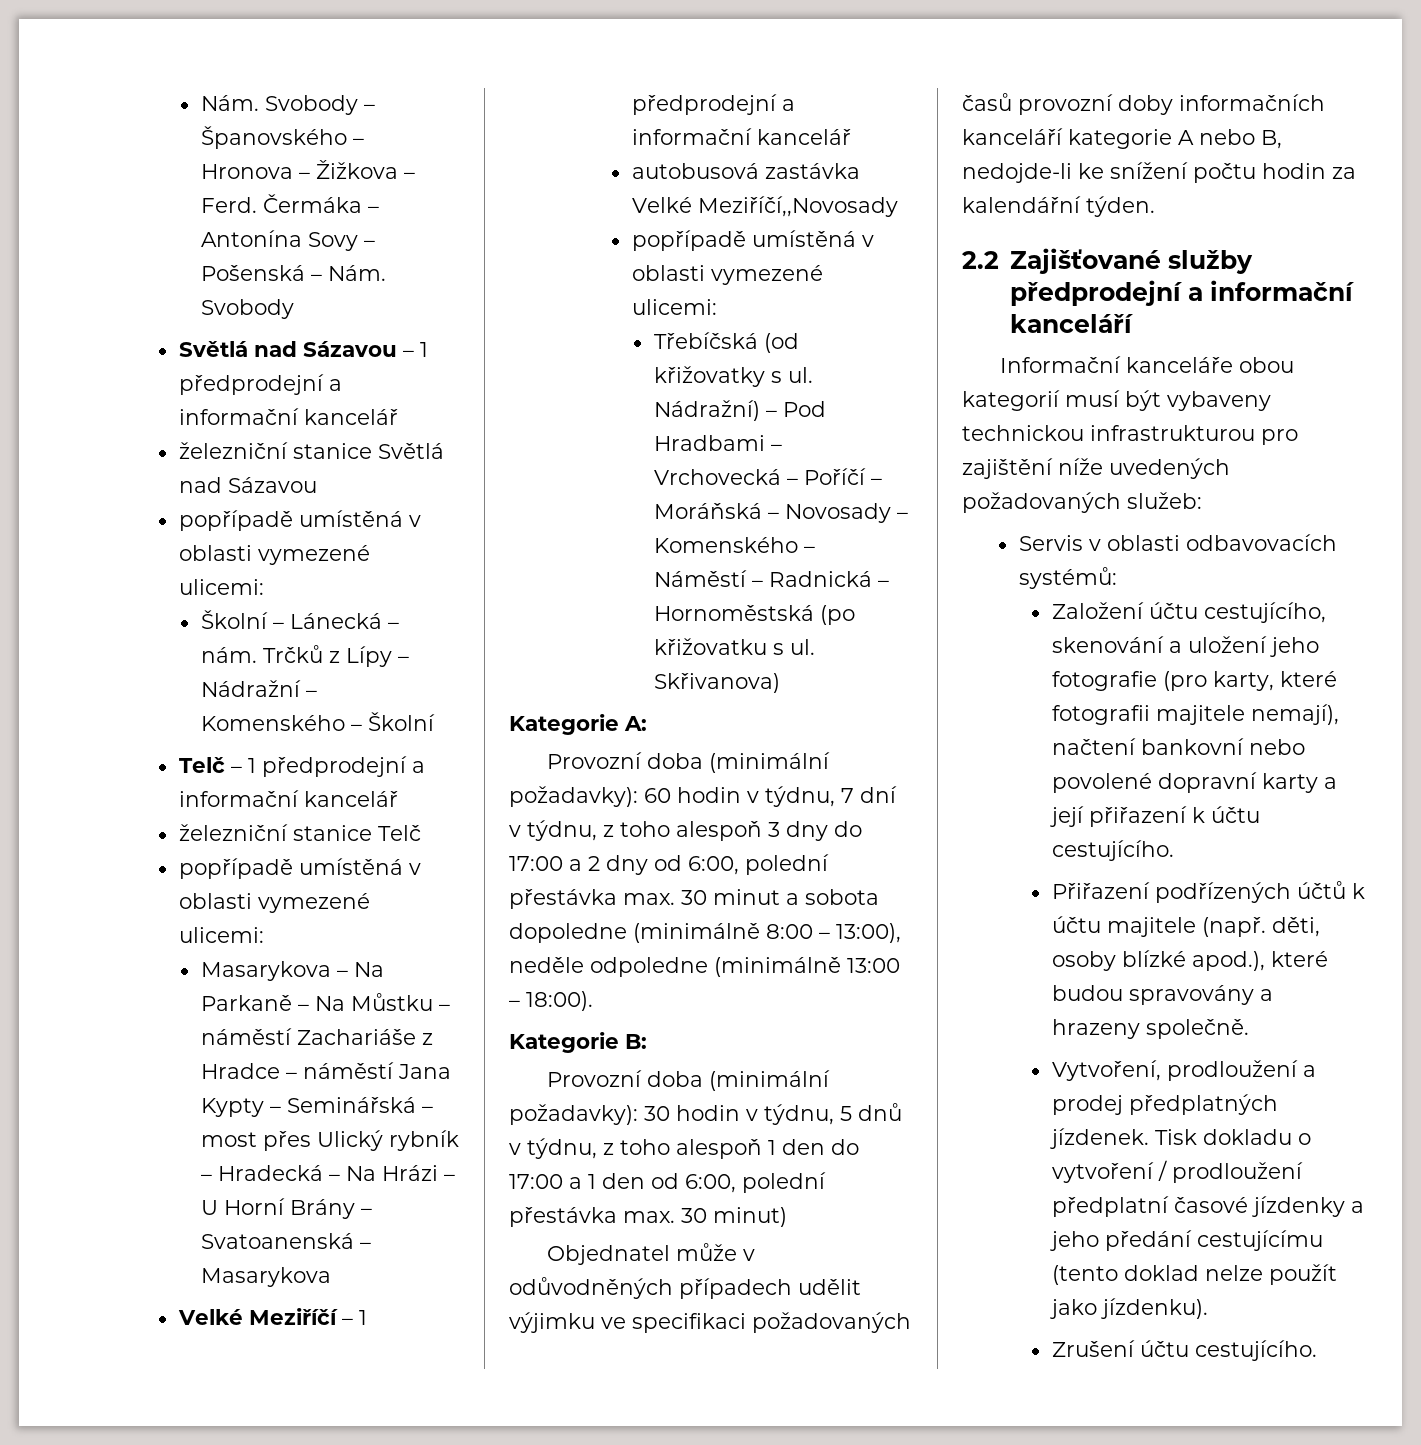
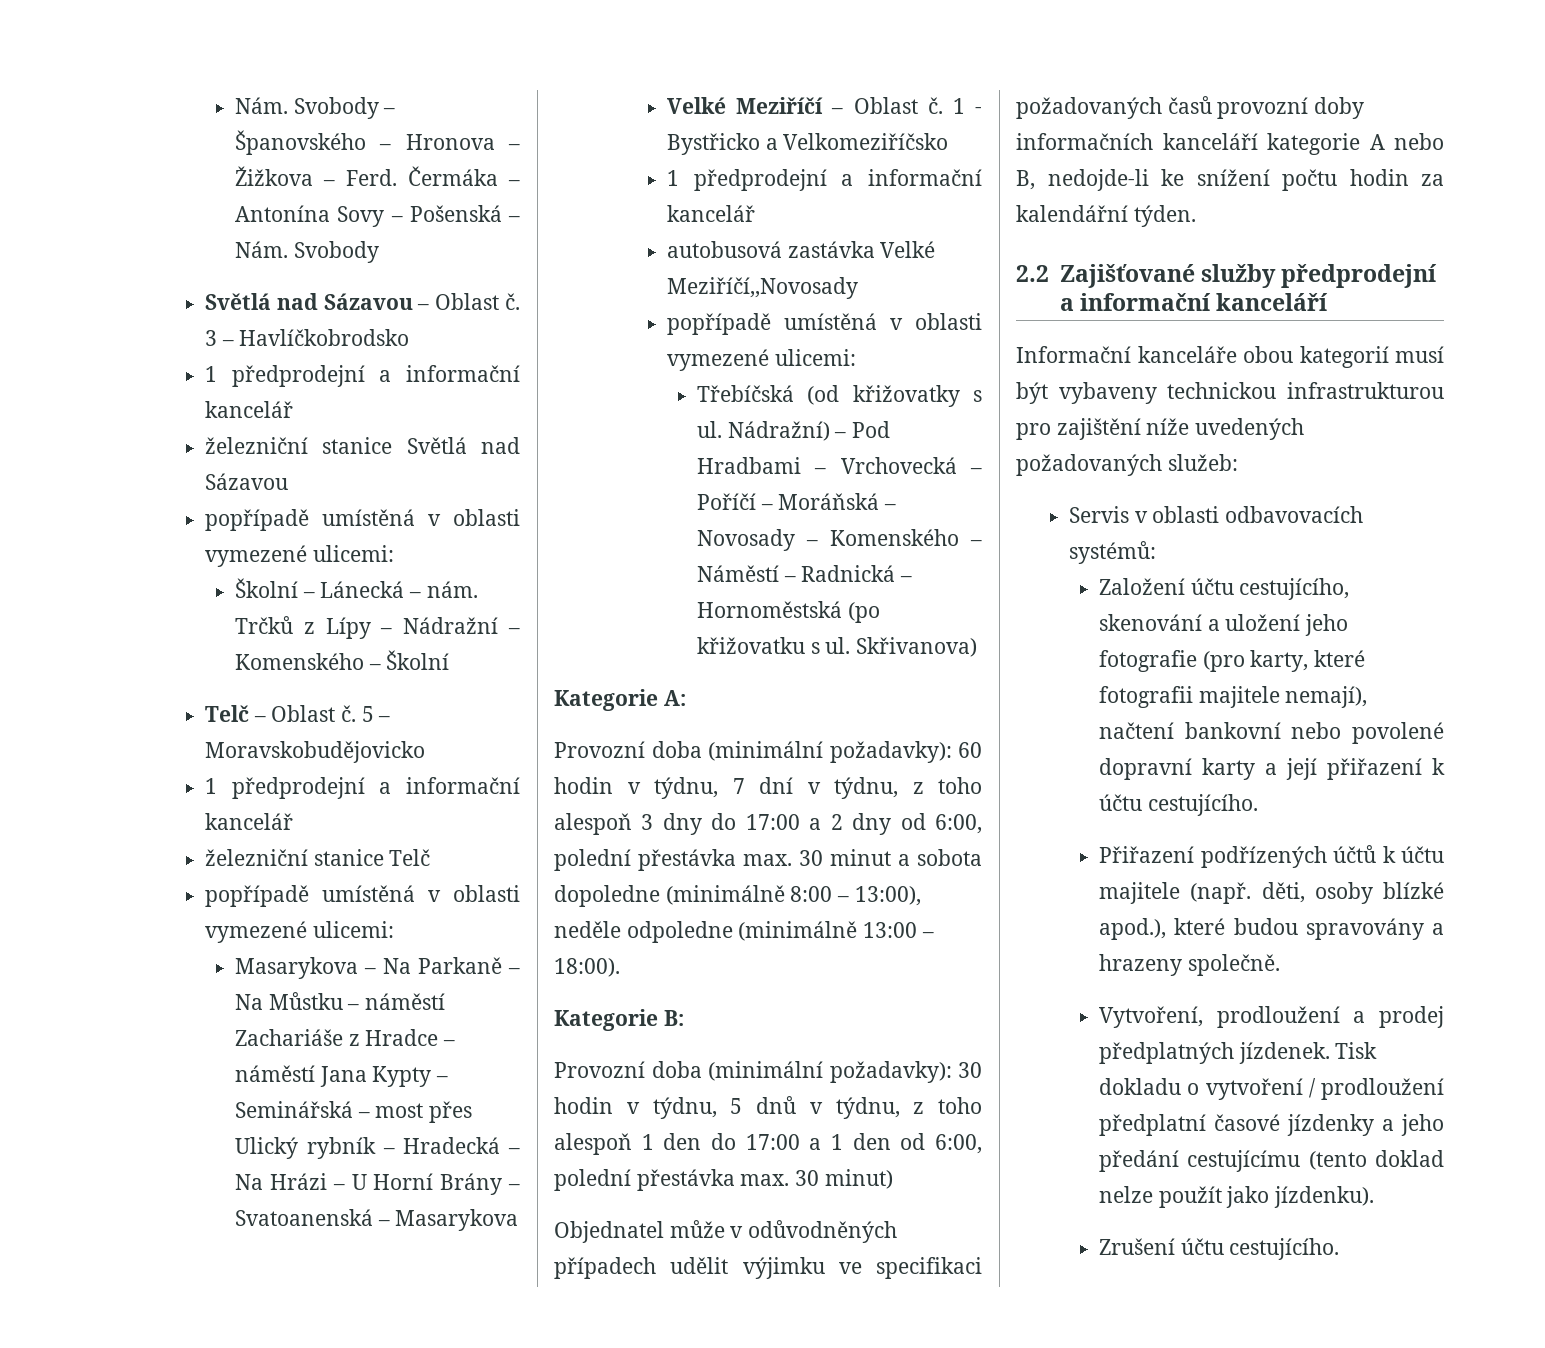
- Světlá nad Sázavou – 1 předprodejní a informační kancelář
+ Světlá nad Sázavou – Oblast č. 3 – Havlíčkobrodsko
+ 1 předprodejní a informační kancelář
- Telč – 1 předprodejní a informační kancelář
+ Telč – Oblast č. 5 – Moravskobudějovicko
+ 1 předprodejní a informační kancelář
- Velké Meziříčí – 1 předprodejní a informační kancelář
+ Velké Meziříčí – Oblast č. 1 - Bystřicko a Velkomeziříčsko
+ 1 předprodejní a informační kancelář

